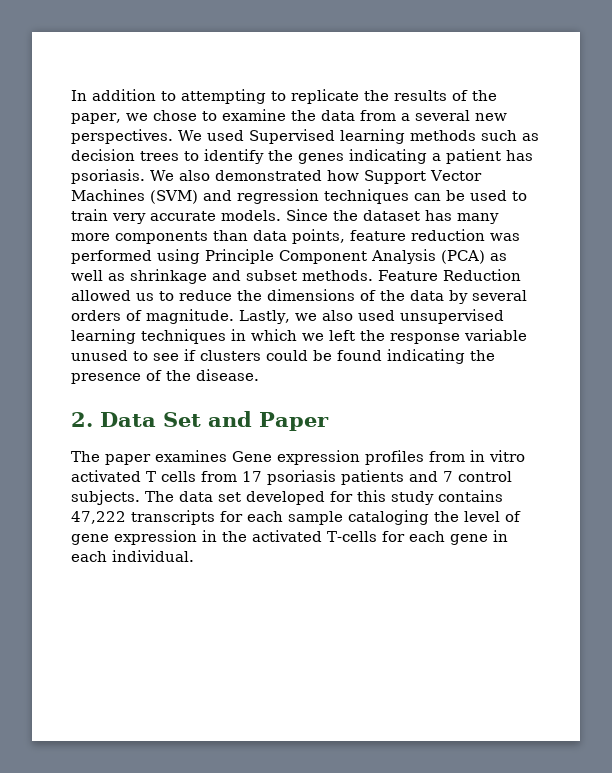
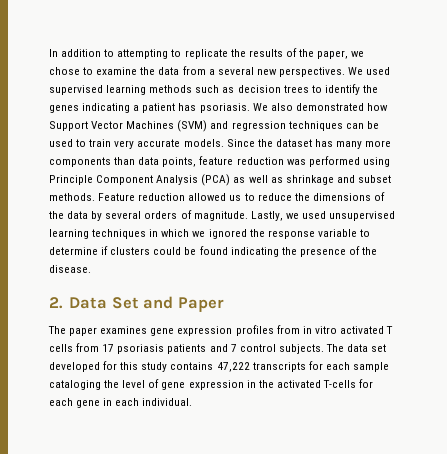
- We used Supervised learning methods such as decision trees to identify the genes indicating a patient has psoriasis.
+ We used supervised learning methods such as decision trees to identify the genes indicating a patient has psoriasis.
- Feature Reduction allowed us to reduce the dimensions of the data by several orders of magnitude.
+ Feature reduction allowed us to reduce the dimensions of the data by several orders of magnitude.
- Lastly, we also used unsupervised learning techniques in which we left the response variable unused to see if clusters could be found indicating the presence of the disease.
+ Lastly, we used unsupervised learning techniques in which we ignored the response variable to determine if clusters could be found indicating the presence of the disease.
- The paper examines Gene expression profiles from in vitro activated T cells from 17 psoriasis patients and 7 control subjects.
+ The paper examines gene expression profiles from in vitro activated T cells from 17 psoriasis patients and 7 control subjects.

